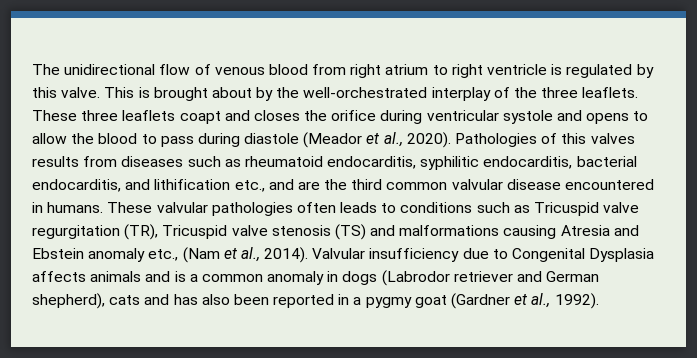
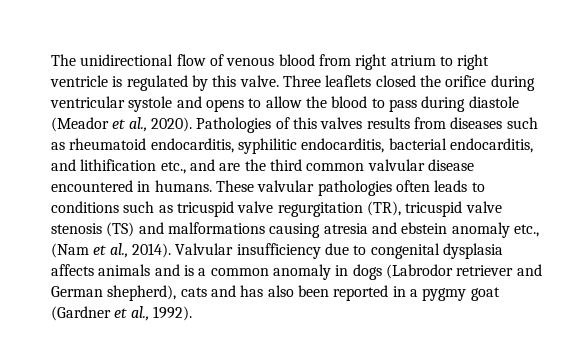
- This is brought about by the well-orchestrated interplay of the three leaflets. These three leaflets coapt and closes the orifice during ventricular systole and opens to allow the blood to pass during diastole (Meador et al., 2020).
+ Three leaflets closed the orifice during ventricular systole and opens to allow the blood to pass during diastole (Meador et al., 2020).
- These valvular pathologies often leads to conditions such as Tricuspid valve regurgitation (TR), Tricuspid valve stenosis (TS) and malformations causing Atresia and Ebstein anomaly etc., (Nam et al., 2014).
+ These valvular pathologies often leads to conditions such as tricuspid valve regurgitation (TR), tricuspid valve stenosis (TS) and malformations causing atresia and ebstein anomaly etc., (Nam et al., 2014).
- Valvular insufficiency due to Congenital Dysplasia affects animals and is a common anomaly in dogs (Labrodor retriever and German shepherd), cats and has also been reported in a pygmy goat (Gardner et al., 1992).
+ Valvular insufficiency due to congenital dysplasia affects animals and is a common anomaly in dogs (Labrodor retriever and German shepherd), cats and has also been reported in a pygmy goat (Gardner et al., 1992).

